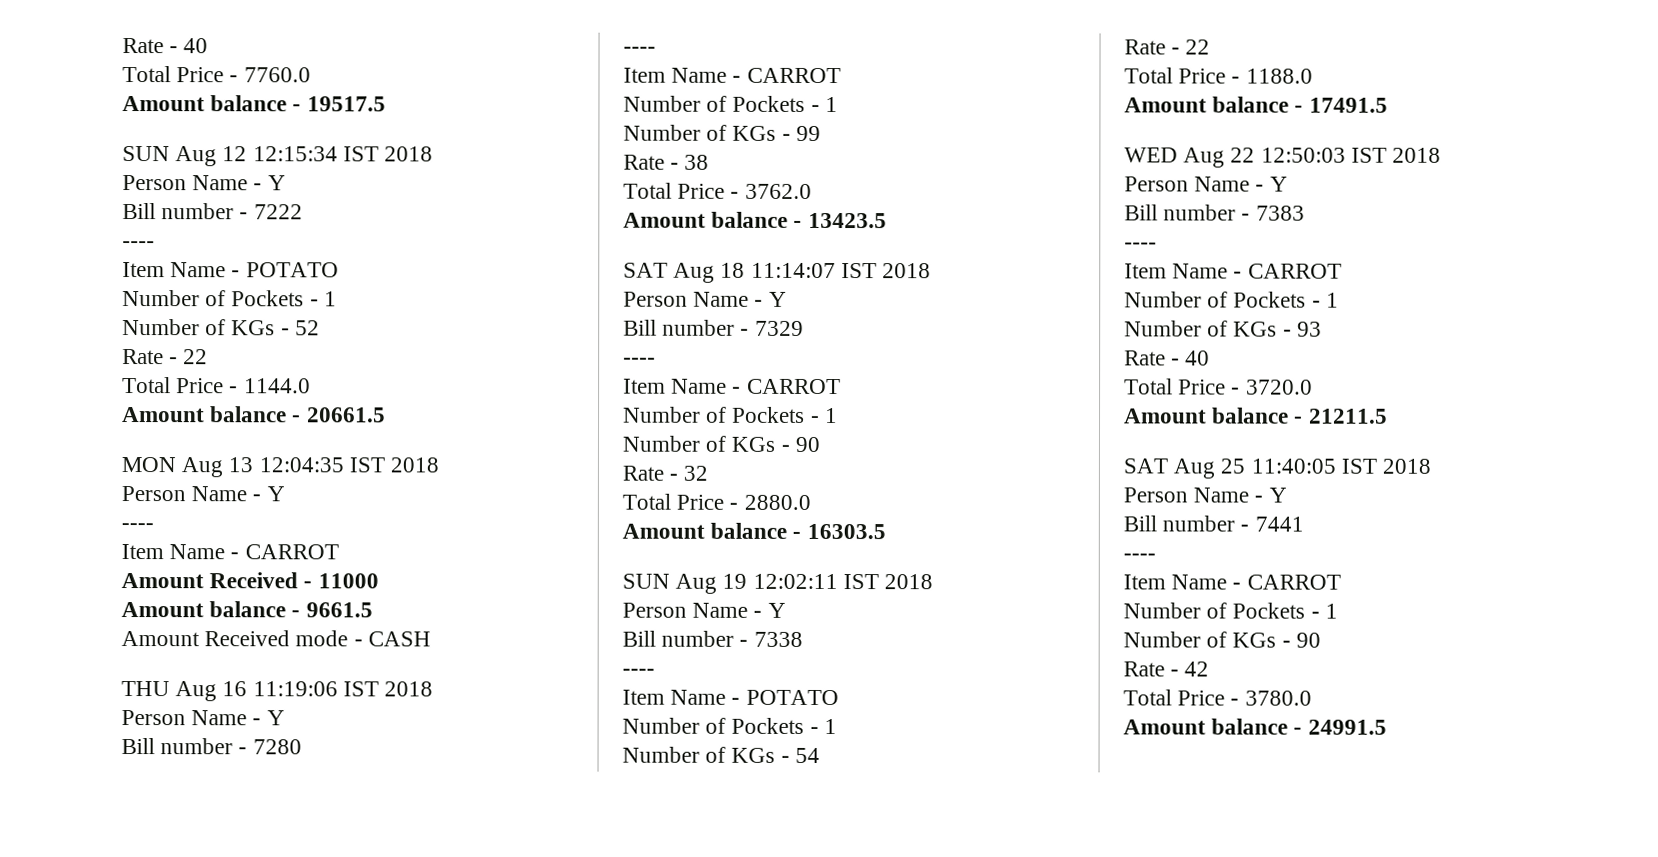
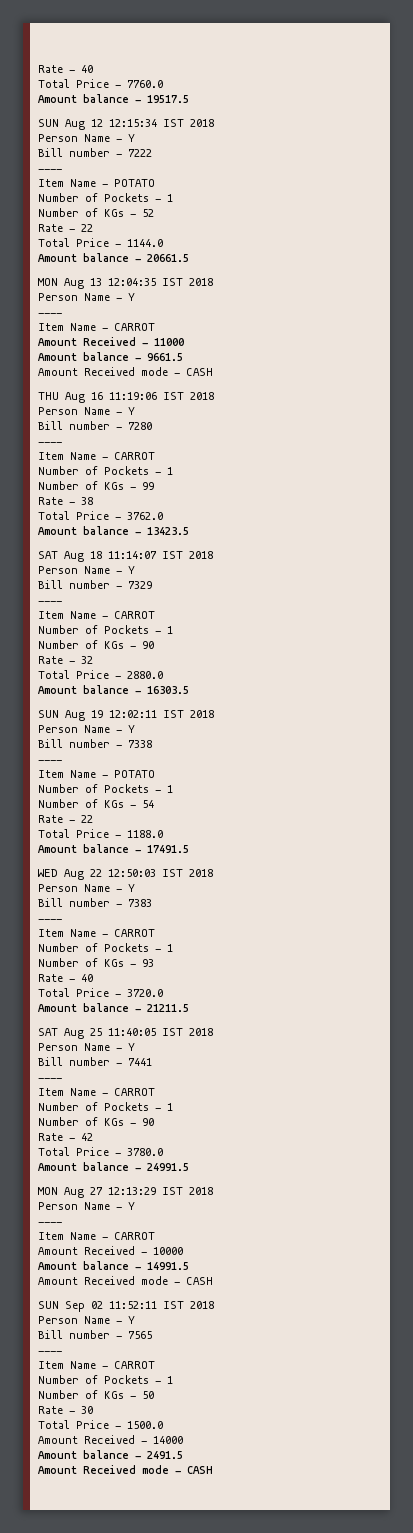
+ MON Aug 27 12:13:29 IST 2018
+ Person Name - Y
+ ----
+ Item Name - CARROT
+ Amount Received - 10000
+ Amount balance - 14991.5
+ Amount Received mode - CASH
+ SUN Sep 02 11:52:11 IST 2018
+ Person Name - Y
+ Bill number - 7565
+ ----
+ Item Name - CARROT
+ Number of Pockets - 1
+ Number of KGs - 50
+ Rate - 30
+ Total Price - 1500.0
+ Amount Received - 14000
+ Amount balance - 2491.5
+ Amount Received mode - CASH

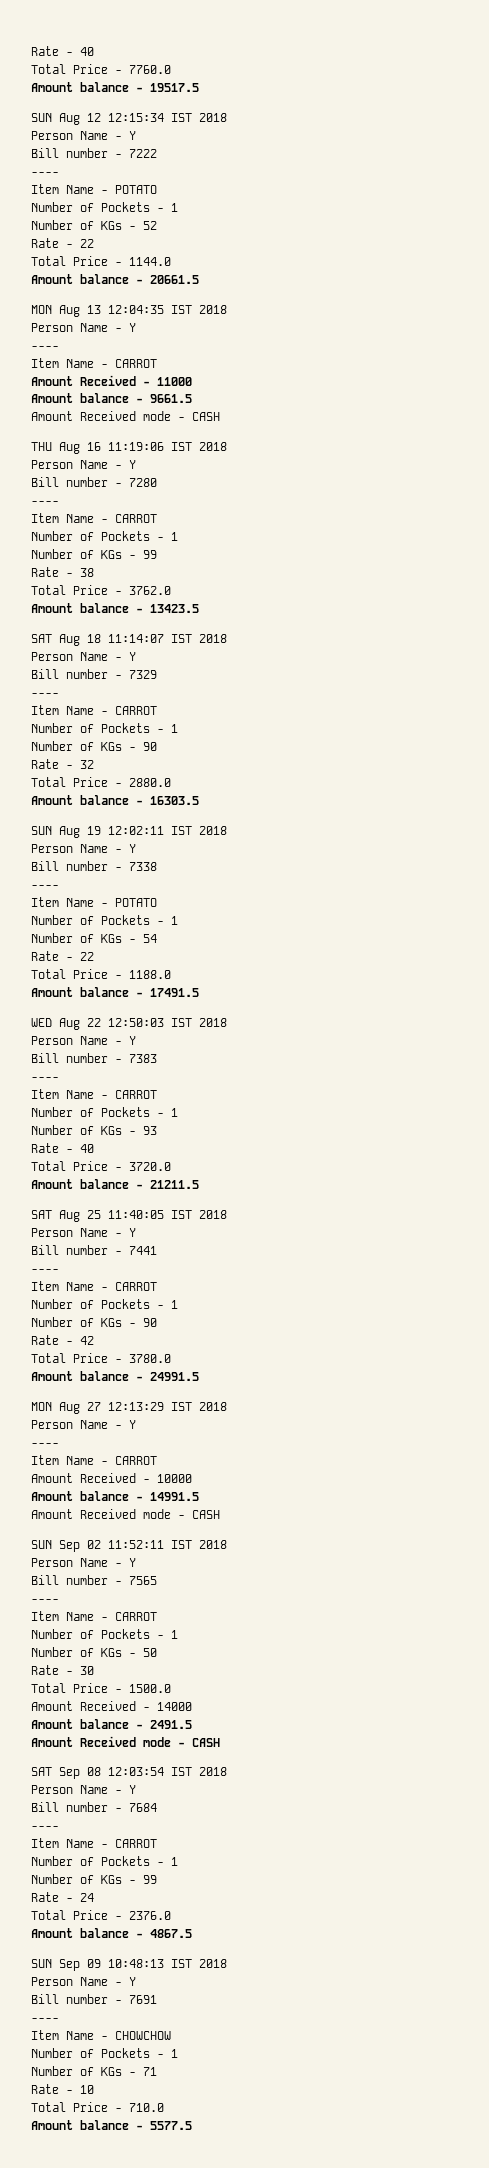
+ SAT Sep 08 12:03:54 IST 2018
+ Person Name - Y
+ Bill number - 7684
+ ----
+ Item Name - CARROT
+ Number of Pockets - 1
+ Number of KGs - 99
+ Rate - 24
+ Total Price - 2376.0
+ Amount balance - 4867.5
+ SUN Sep 09 10:48:13 IST 2018
+ Person Name - Y
+ Bill number - 7691
+ ----
+ Item Name - CHOWCHOW
+ Number of Pockets - 1
+ Number of KGs - 71
+ Rate - 10
+ Total Price - 710.0
+ Amount balance - 5577.5

